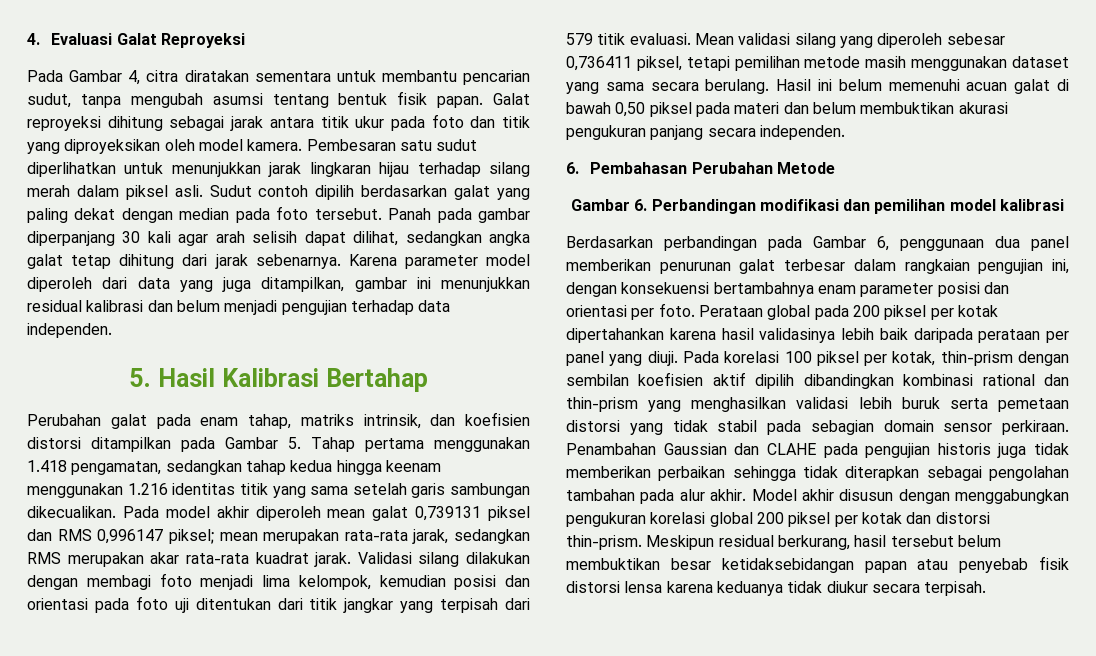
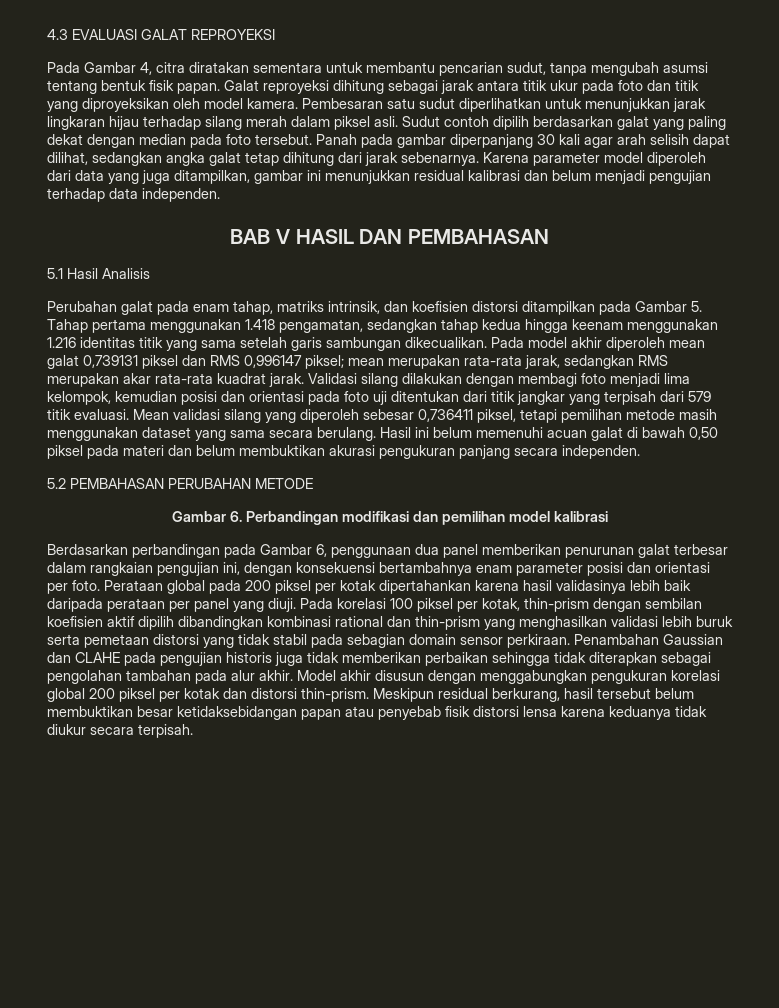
- 4. Evaluasi Galat Reproyeksi
+ 4.3 EVALUASI GALAT REPROYEKSI
- 5. Hasil Kalibrasi Bertahap
+ BAB V HASIL DAN PEMBAHASAN
+ 5.1 Hasil Analisis
- 6. Pembahasan Perubahan Metode
+ 5.2 PEMBAHASAN PERUBAHAN METODE

